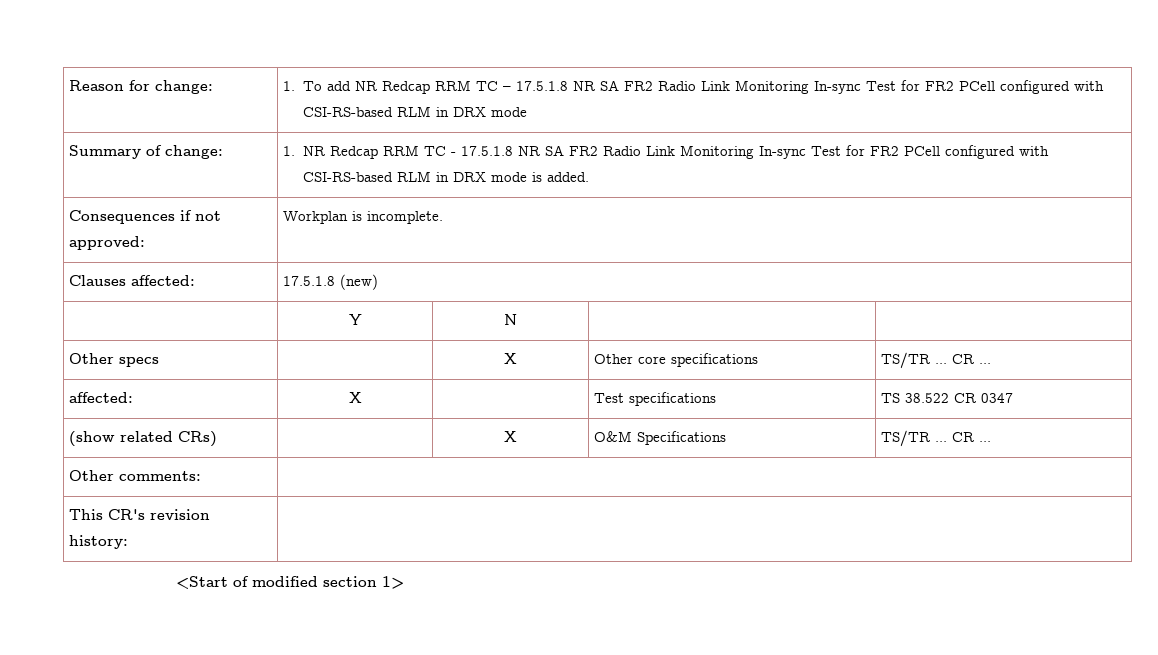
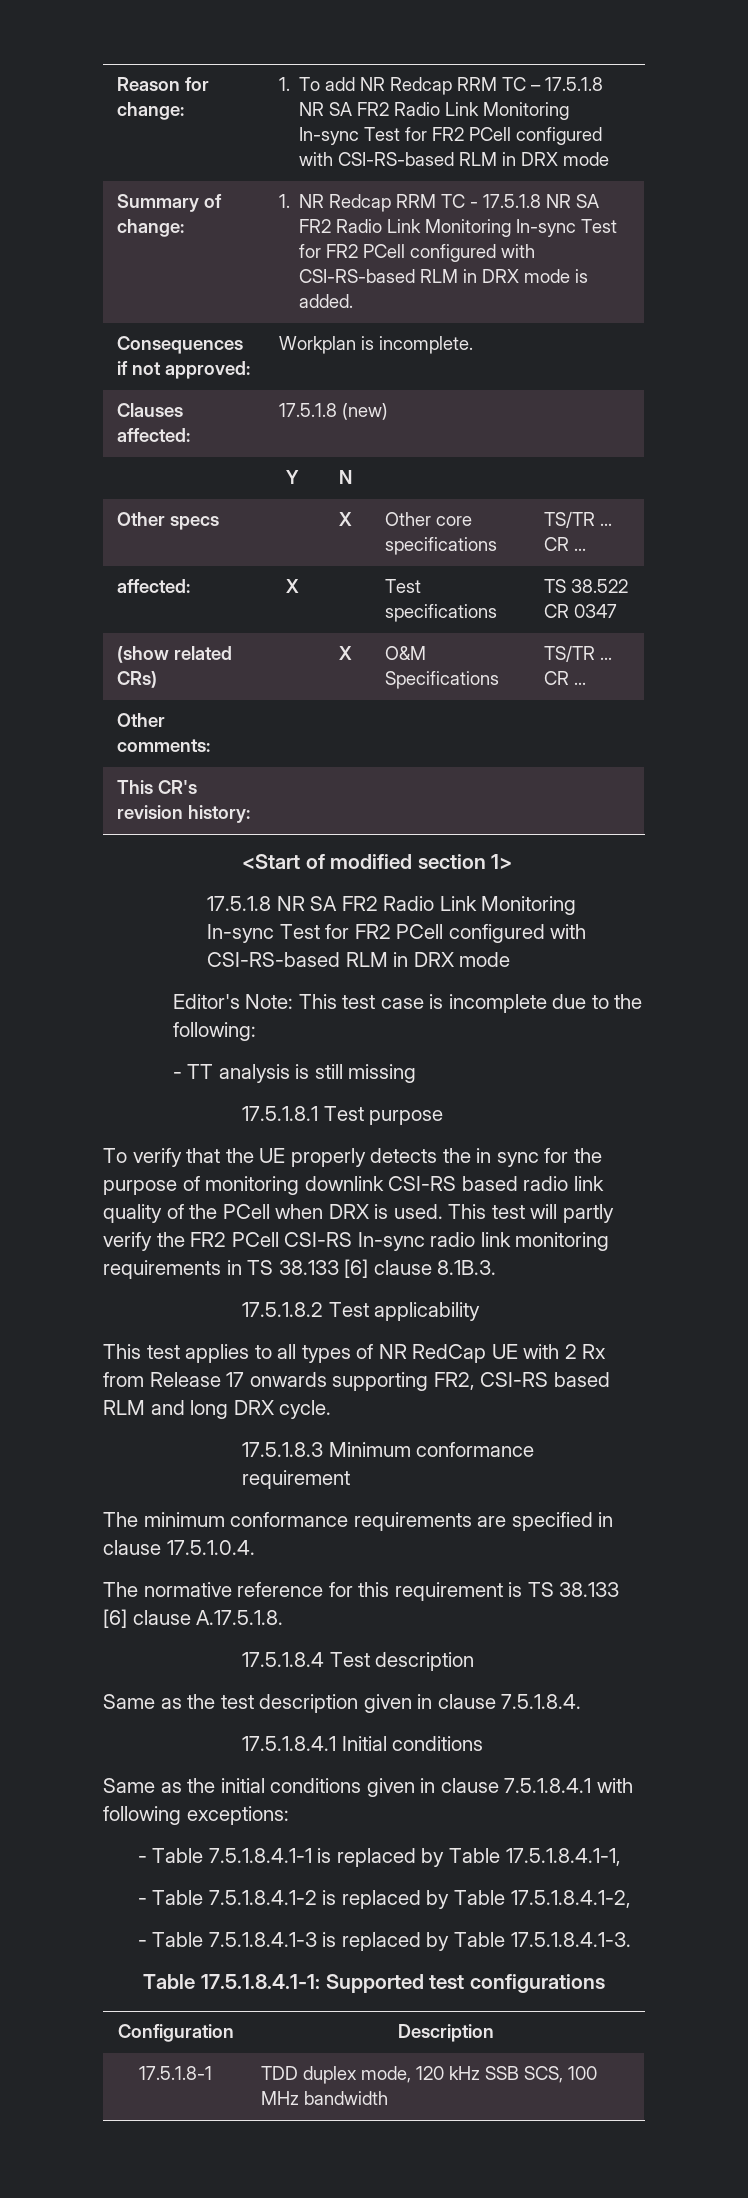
  <Start of modified section 1>
+ 17.5.1.8 NR SA FR2 Radio Link Monitoring In-sync Test for FR2 PCell configured with CSI-RS-based RLM in DRX mode
+ Editor's Note: This test case is incomplete due to the following:
+ - TT analysis is still missing
+ 17.5.1.8.1 Test purpose
+ To verify that the UE properly detects the in sync for the purpose of monitoring downlink CSI-RS based radio link quality of the PCell when DRX is used. This test will partly verify the FR2 PCell CSI-RS In-sync radio link monitoring requirements in TS 38.133 [6] clause 8.1B.3.
+ 17.5.1.8.2 Test applicability
+ This test applies to all types of NR RedCap UE with 2 Rx from Release 17 onwards supporting FR2, CSI-RS based RLM and long DRX cycle.
+ 17.5.1.8.3 Minimum conformance requirement
+ The minimum conformance requirements are specified in clause 17.5.1.0.4.
+ The normative reference for this requirement is TS 38.133 [6] clause A.17.5.1.8.
+ 17.5.1.8.4 Test description
+ Same as the test description given in clause 7.5.1.8.4.
+ 17.5.1.8.4.1 Initial conditions
+ Same as the initial conditions given in clause 7.5.1.8.4.1 with following exceptions:
+ - Table 7.5.1.8.4.1-1 is replaced by Table 17.5.1.8.4.1-1,
+ - Table 7.5.1.8.4.1-2 is replaced by Table 17.5.1.8.4.1-2,
+ - Table 7.5.1.8.4.1-3 is replaced by Table 17.5.1.8.4.1-3.
+ Table 17.5.1.8.4.1-1: Supported test configurations
+ Configuration | Description
+ 17.5.1.8-1 | TDD duplex mode, 120 kHz SSB SCS, 100 MHz bandwidth

